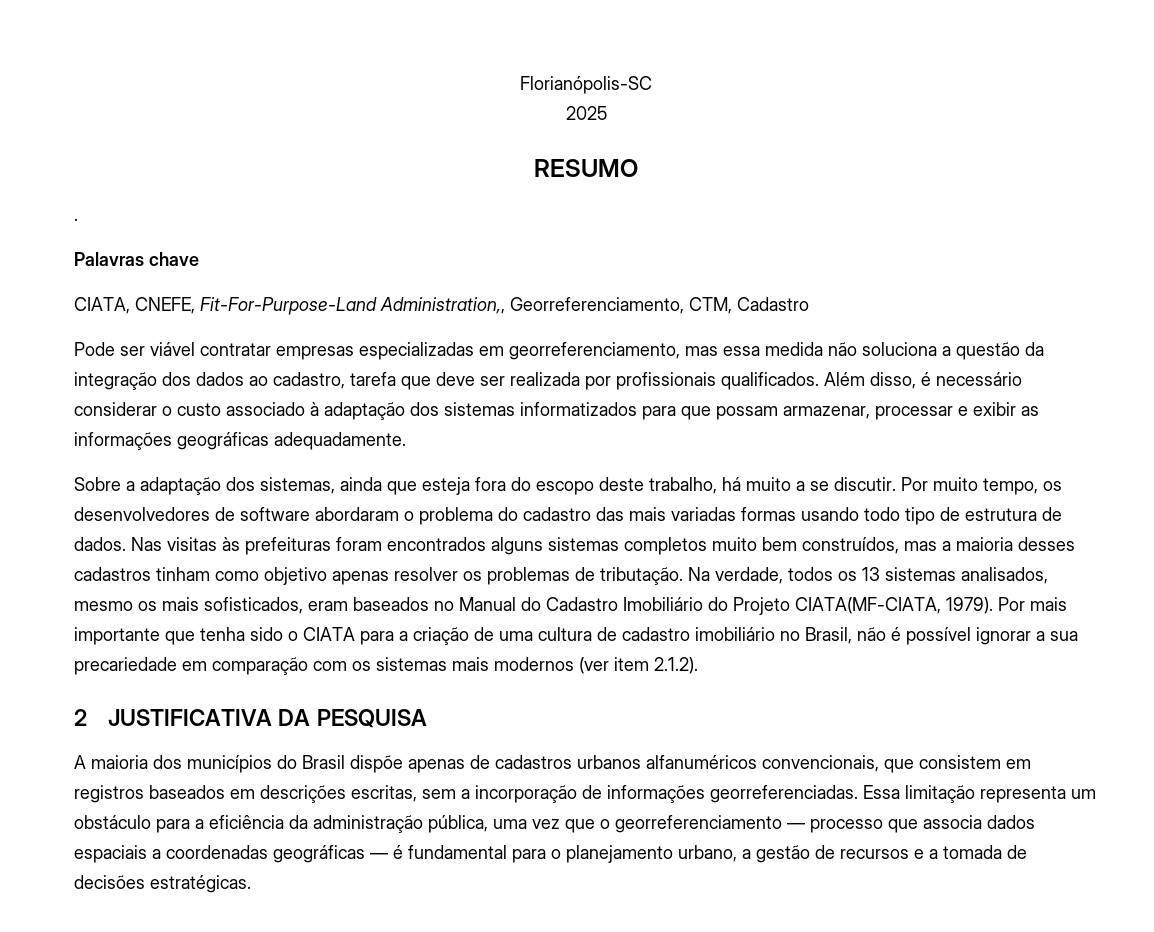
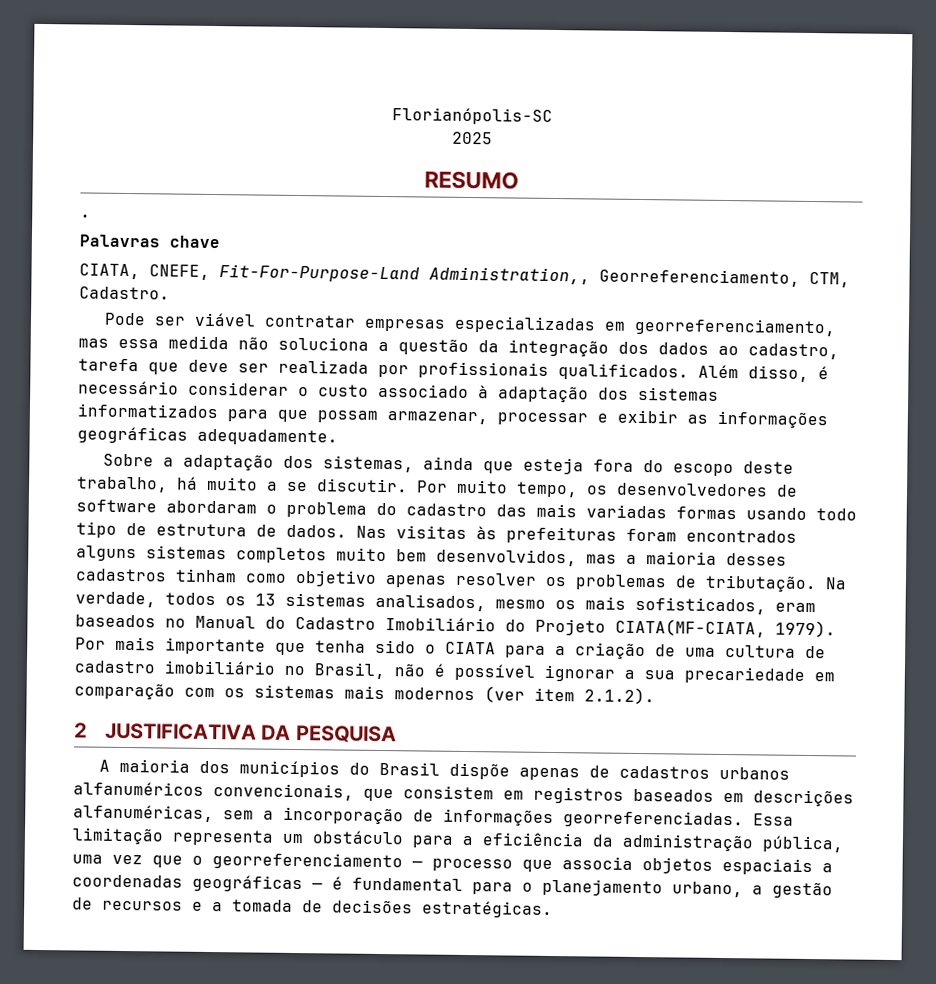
- CIATA, CNEFE, Fit-For-Purpose-Land Administration,, Georreferenciamento, CTM, Cadastro
+ CIATA, CNEFE, Fit-For-Purpose-Land Administration,, Georreferenciamento, CTM, Cadastro.
- Nas visitas às prefeituras foram encontrados alguns sistemas completos muito bem construídos, mas a maioria desses cadastros tinham como objetivo apenas resolver os problemas de tributação.
+ Nas visitas às prefeituras foram encontrados alguns sistemas completos muito bem desenvolvidos, mas a maioria desses cadastros tinham como objetivo apenas resolver os problemas de tributação.
- A maioria dos municípios do Brasil dispõe apenas de cadastros urbanos alfanuméricos convencionais, que consistem em registros baseados em descrições escritas, sem a incorporação de informações georreferenciadas.
+ A maioria dos municípios do Brasil dispõe apenas de cadastros urbanos alfanuméricos convencionais, que consistem em registros baseados em descrições alfanuméricas, sem a incorporação de informações georreferenciadas.
- Essa limitação representa um obstáculo para a eficiência da administração pública, uma vez que o georreferenciamento — processo que associa dados espaciais a coordenadas geográficas — é fundamental para o planejamento urbano, a gestão de recursos e a tomada de decisões estratégicas.
+ Essa limitação representa um obstáculo para a eficiência da administração pública, uma vez que o georreferenciamento — processo que associa objetos espaciais a coordenadas geográficas — é fundamental para o planejamento urbano, a gestão de recursos e a tomada de decisões estratégicas.

